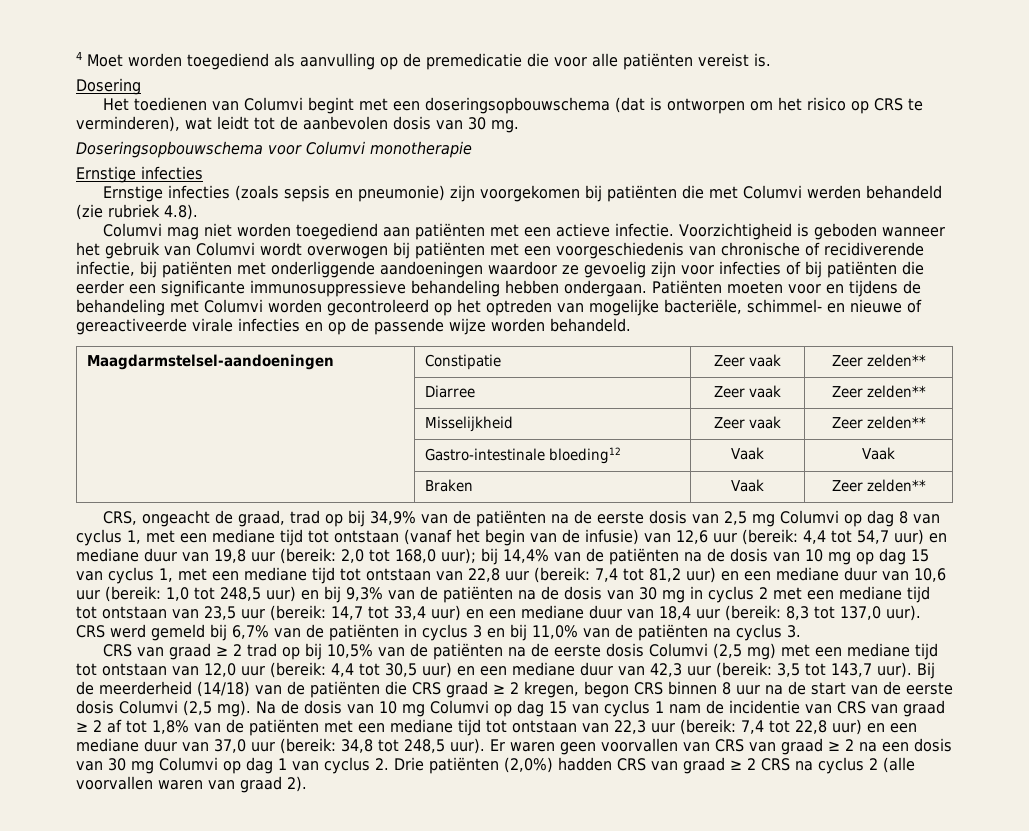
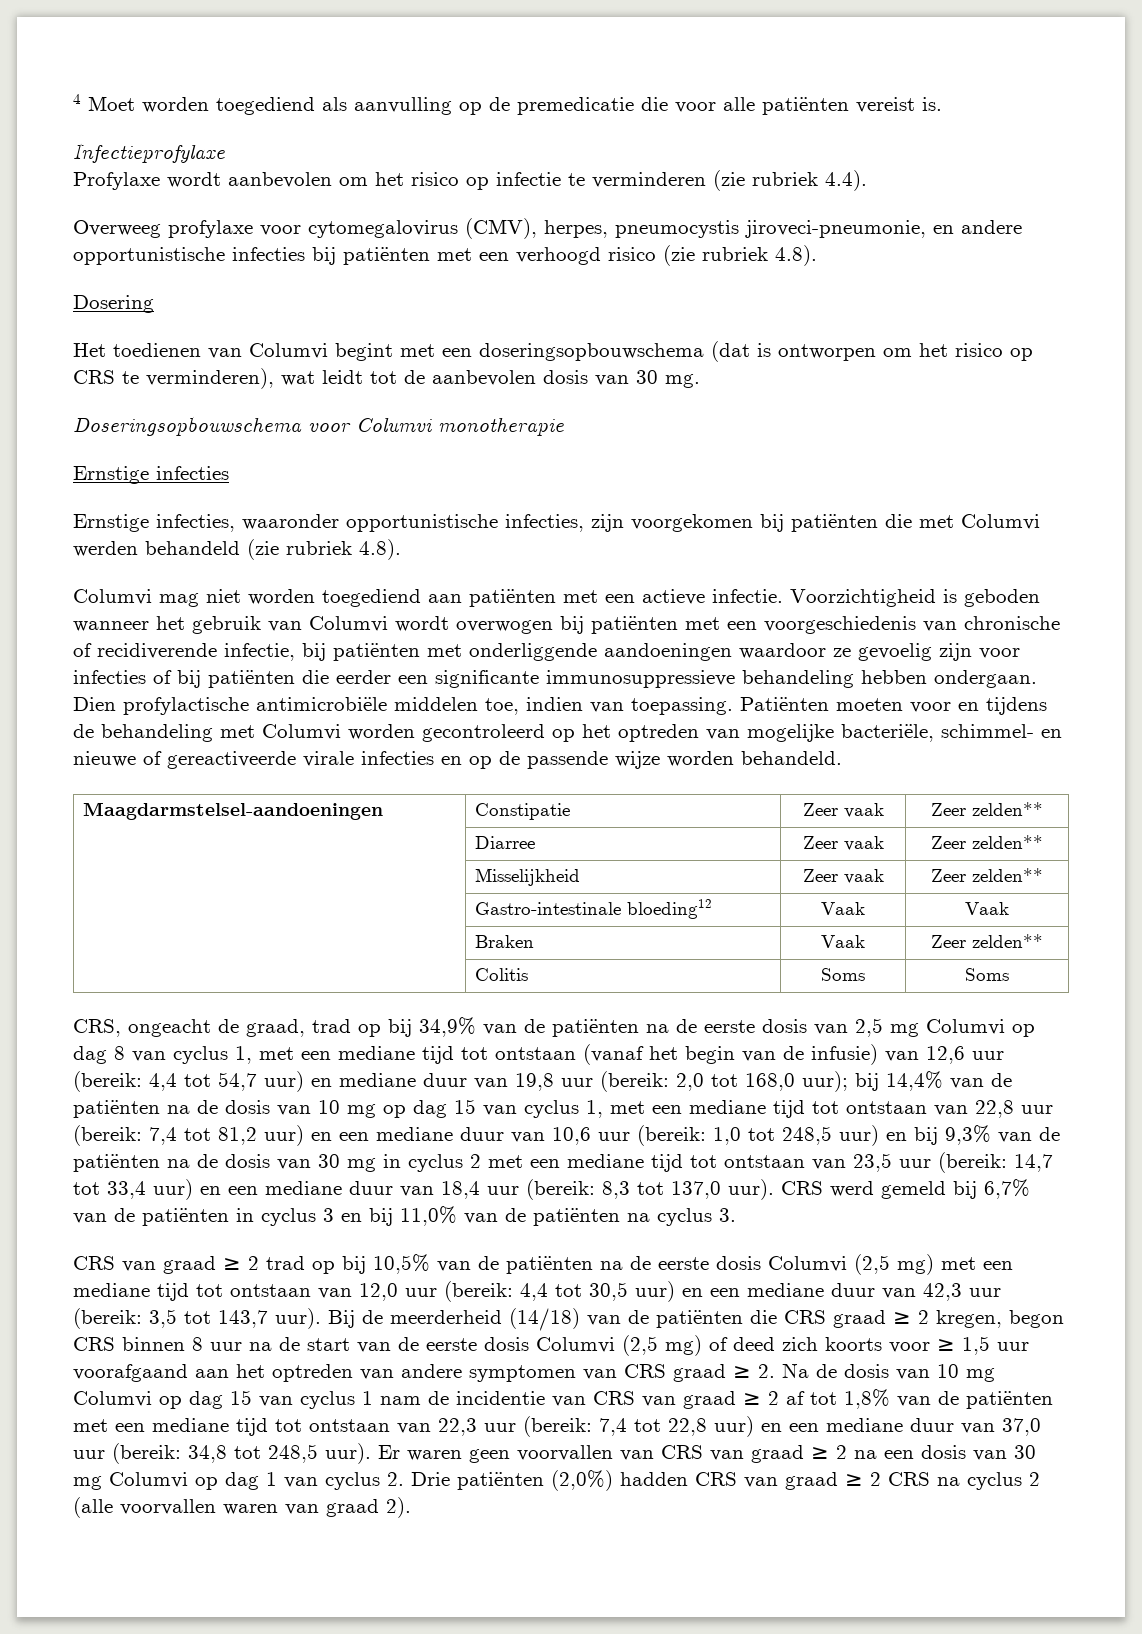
+ Infectieprofylaxe
+ Profylaxe wordt aanbevolen om het risico op infectie te verminderen (zie rubriek 4.4).
+ Overweeg profylaxe voor cytomegalovirus (CMV), herpes, pneumocystis jiroveci-pneumonie, en andere opportunistische infecties bij patiënten met een verhoogd risico (zie rubriek 4.8).
- Ernstige infecties (zoals sepsis en pneumonie) zijn voorgekomen bij patiënten die met Columvi werden behandeld (zie rubriek 4.8).
+ Ernstige infecties, waaronder opportunistische infecties, zijn voorgekomen bij patiënten die met Columvi werden behandeld (zie rubriek 4.8).
+ Dien profylactische antimicrobiële middelen toe, indien van toepassing.
+ | Colitis | Soms | Soms
- Bij de meerderheid (14/18) van de patiënten die CRS graad ≥ 2 kregen, begon CRS binnen 8 uur na de start van de eerste dosis Columvi (2,5 mg). Na de dosis van 10 mg Columvi op dag 15 van cyclus 1 nam de incidentie van CRS van graad ≥ 2 af tot 1,8% van de patiënten met een mediane tijd tot ontstaan van 22,3 uur (bereik:
+ Bij de meerderheid (14/18) van de patiënten die CRS graad ≥ 2 kregen, begon CRS binnen 8 uur na de start van de eerste dosis Columvi (2,5 mg) of deed zich koorts voor ≥ 1,5 uur voorafgaand aan het optreden van andere symptomen van CRS graad ≥ 2. Na de dosis van 10 mg Columvi op dag 15 van cyclus 1 nam de incidentie van CRS van graad ≥ 2 af tot 1,8% van de patiënten met een mediane tijd tot ontstaan van 22,3 uur (bereik:

